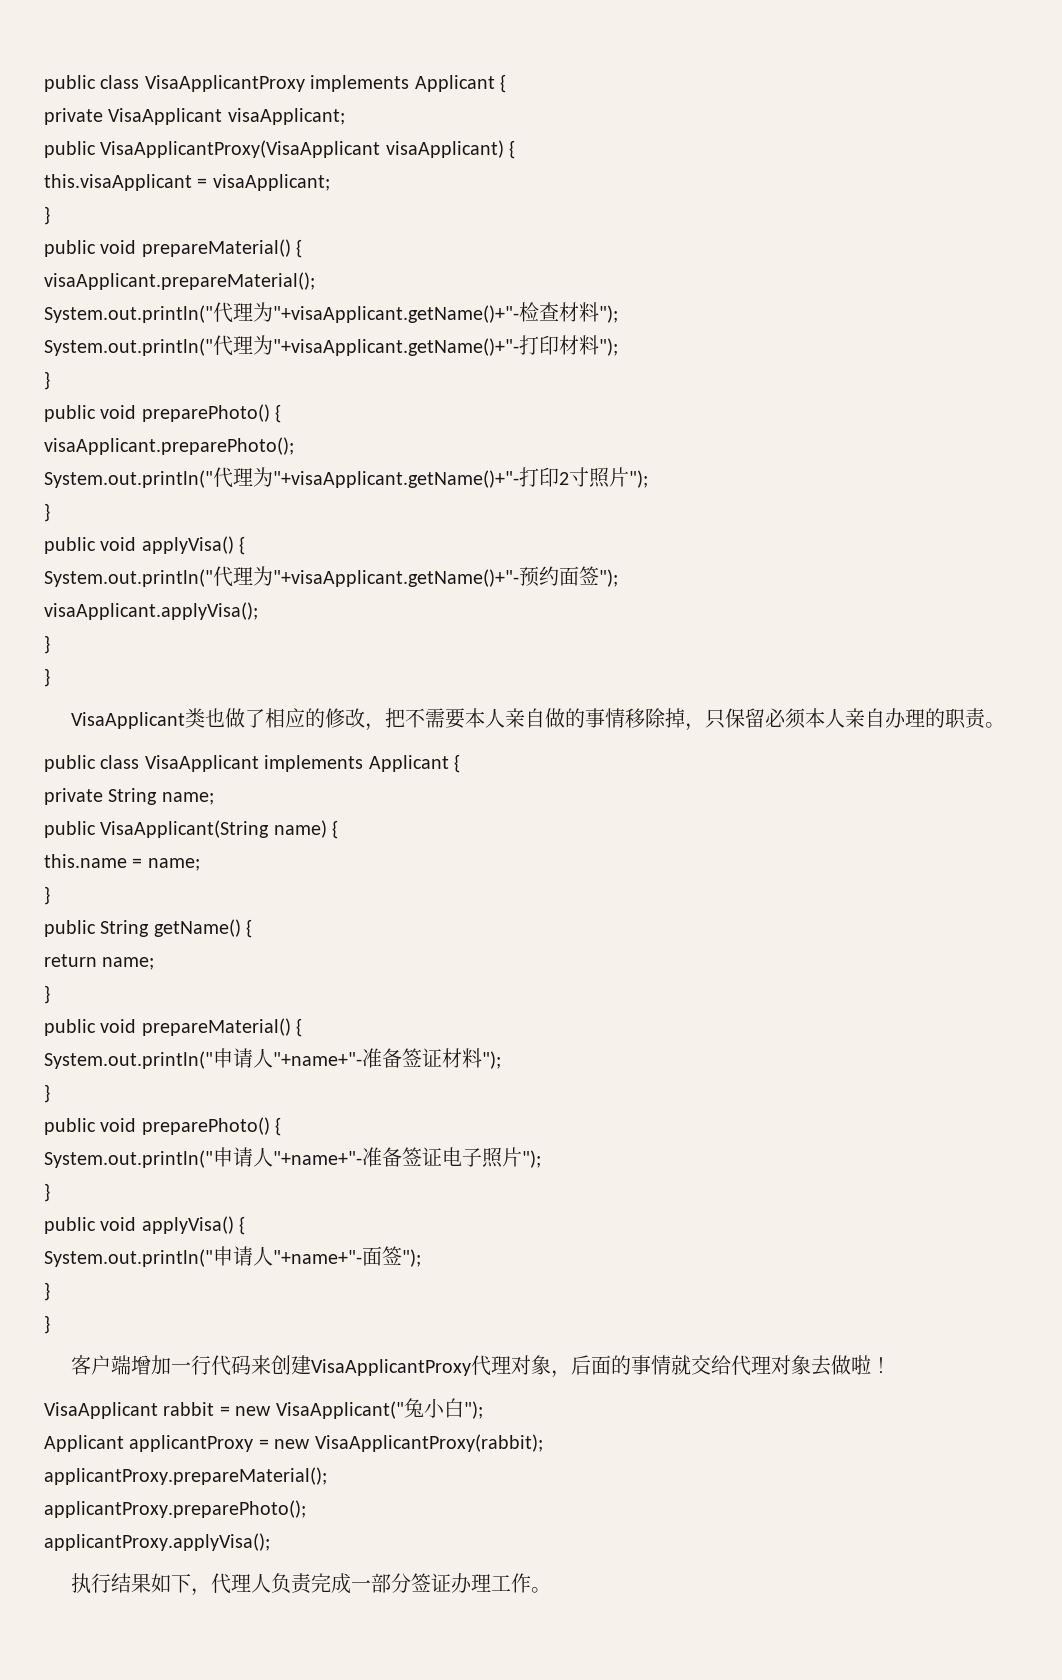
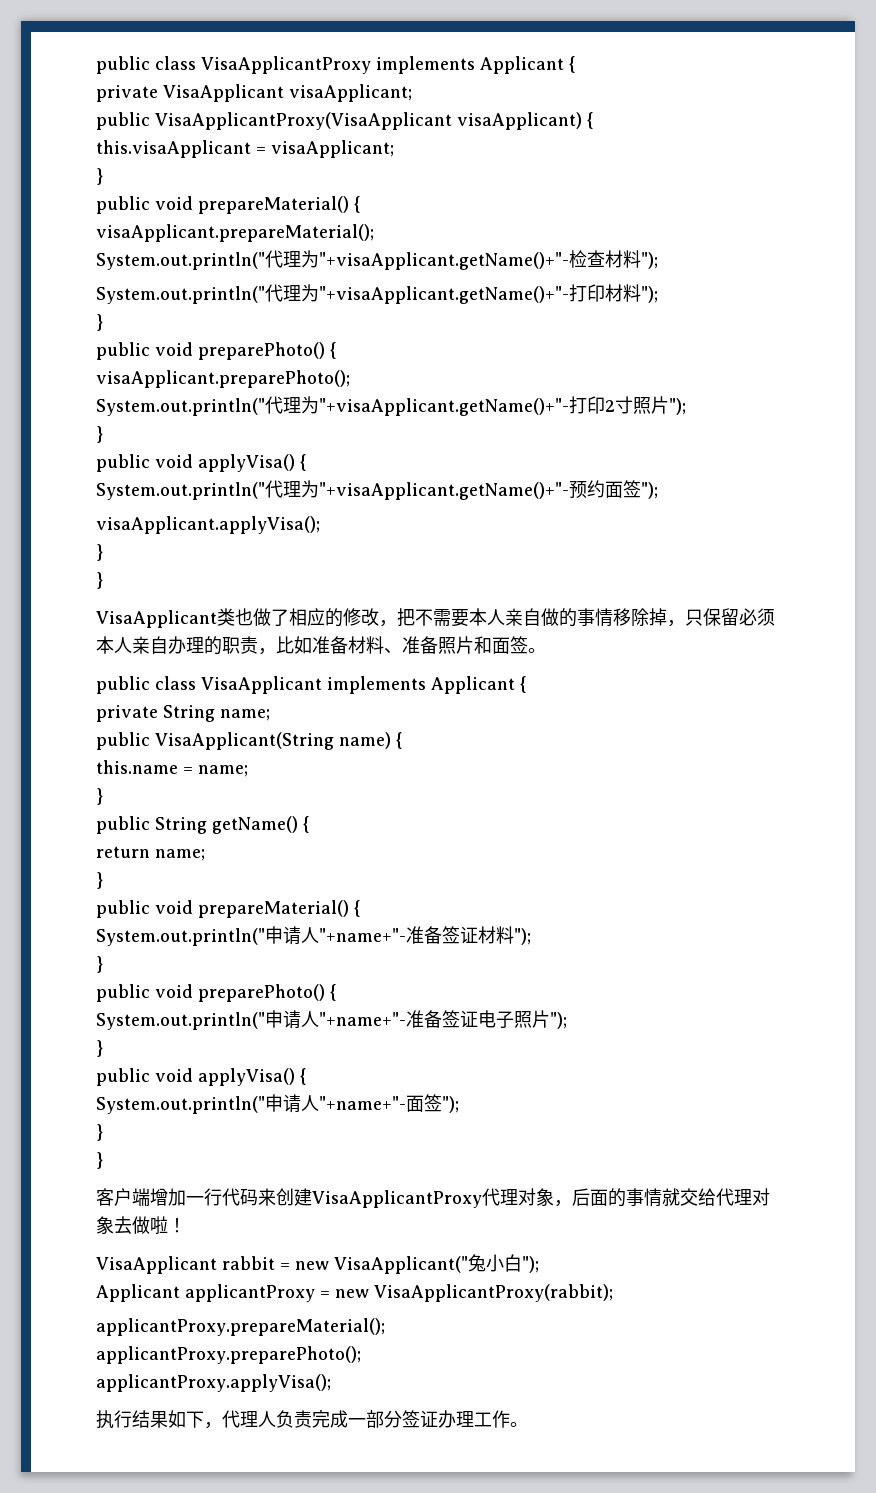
- VisaApplicant类也做了相应的修改，把不需要本人亲自做的事情移除掉，只保留必须本人亲自办理的职责。
+ VisaApplicant类也做了相应的修改，把不需要本人亲自做的事情移除掉，只保留必须本人亲自办理的职责，比如准备材料、准备照片和面签。

